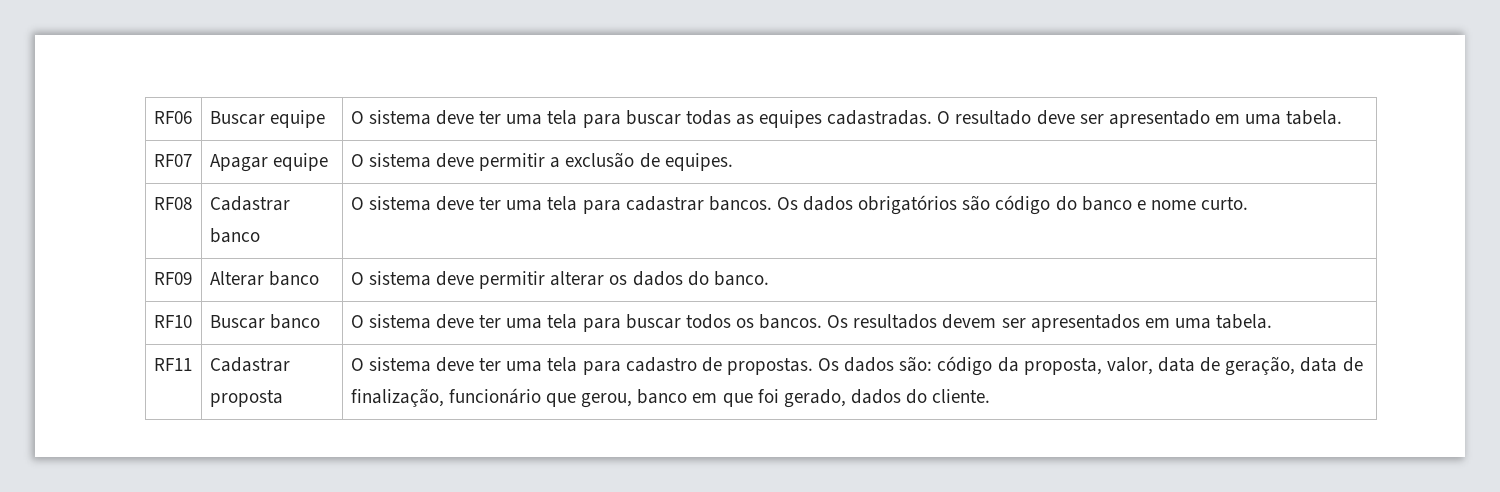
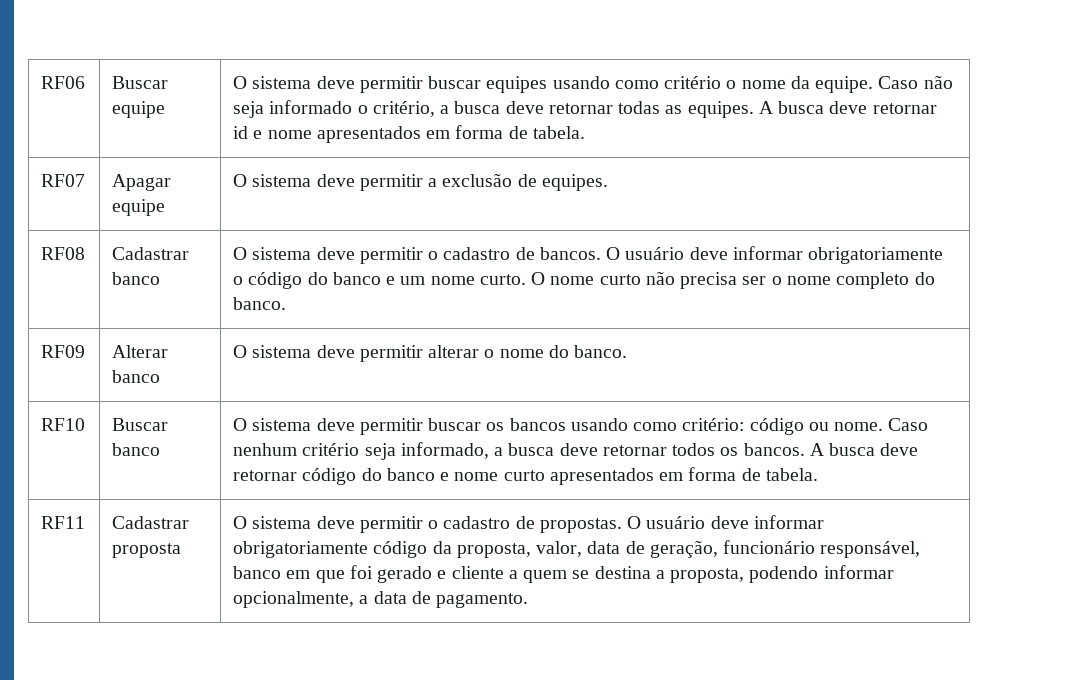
- O sistema deve ter uma tela para buscar todas as equipes cadastradas. O resultado deve ser apresentado em uma tabela.
+ O sistema deve permitir buscar equipes usando como critério o nome da equipe. Caso não seja informado o critério, a busca deve retornar todas as equipes. A busca deve retornar id e nome apresentados em forma de tabela.
- RF08 | Cadastrar banco | O sistema deve ter uma tela para cadastrar bancos. Os dados obrigatórios são código do banco e nome curto.
+ RF08 | Cadastrar banco | O sistema deve permitir o cadastro de bancos. O usuário deve informar obrigatoriamente o código do banco e um nome curto. O nome curto não precisa ser o nome completo do banco.
- RF09 | Alterar banco | O sistema deve permitir alterar os dados do banco.
+ RF09 | Alterar banco | O sistema deve permitir alterar o nome do banco.
- O sistema deve ter uma tela para buscar todos os bancos. Os resultados devem ser apresentados em uma tabela.
+ O sistema deve permitir buscar os bancos usando como critério: código ou nome. Caso nenhum critério seja informado, a busca deve retornar todos os bancos. A busca deve retornar código do banco e nome curto apresentados em forma de tabela.
- O sistema deve ter uma tela para cadastro de propostas. Os dados são: código da proposta, valor, data de geração, data de finalização, funcionário que gerou, banco em que foi gerado, dados do cliente.
+ O sistema deve permitir o cadastro de propostas. O usuário deve informar obrigatoriamente código da proposta, valor, data de geração, funcionário responsável, banco em que foi gerado e cliente a quem se destina a proposta, podendo informar opcionalmente, a data de pagamento.

